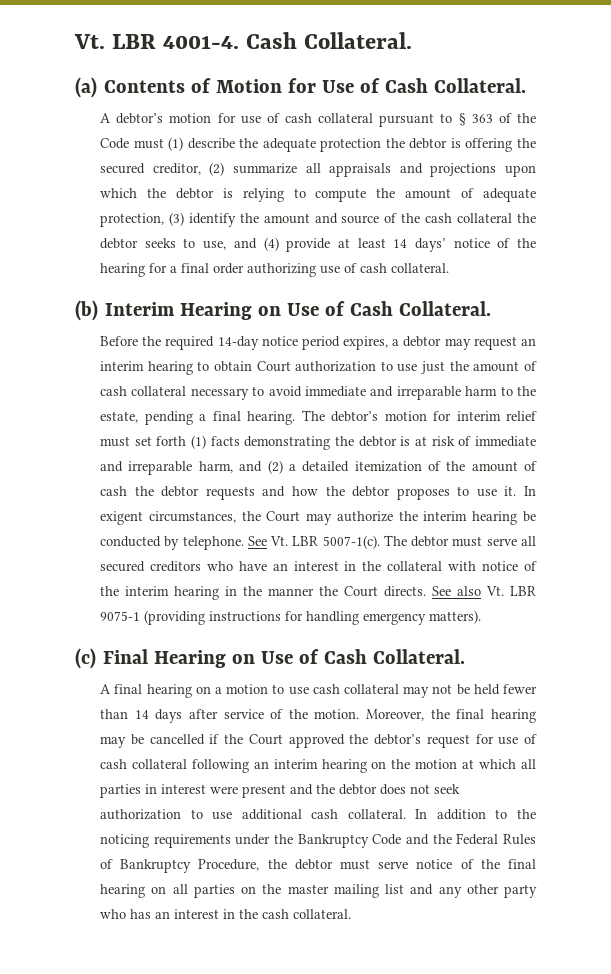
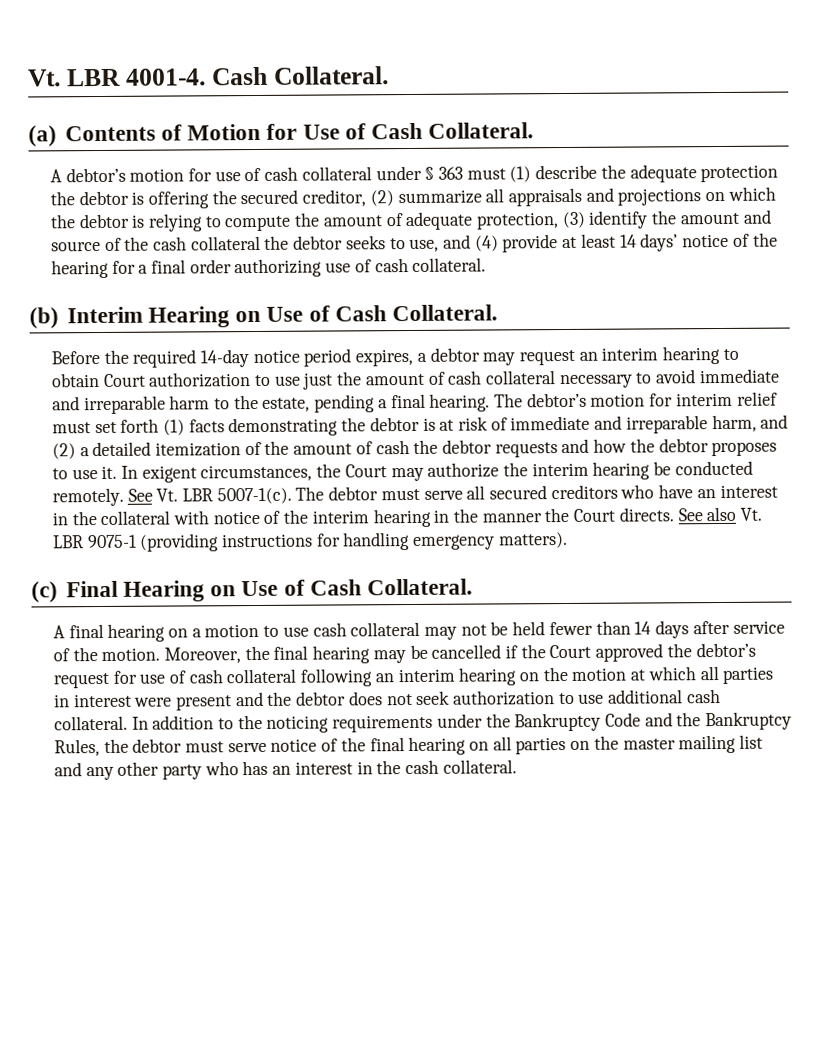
- A debtor’s motion for use of cash collateral pursuant to § 363 of the Code must (1) describe the adequate protection the debtor is offering the secured creditor, (2) summarize all appraisals and projections upon which the debtor is relying to compute the amount of adequate protection, (3) identify the amount and source of the cash collateral the debtor seeks to use, and (4) provide at least 14 days’ notice of the hearing for a final order authorizing use of cash collateral.
+ A debtor’s motion for use of cash collateral under § 363 must (1) describe the adequate protection the debtor is offering the secured creditor, (2) summarize all appraisals and projections on which the debtor is relying to compute the amount of adequate protection, (3) identify the amount and source of the cash collateral the debtor seeks to use, and (4) provide at least 14 days’ notice of the hearing for a final order authorizing use of cash collateral.
- In exigent circumstances, the Court may authorize the interim hearing be conducted by telephone.
+ In exigent circumstances, the Court may authorize the interim hearing be conducted remotely.
- In addition to the noticing requirements under the Bankruptcy Code and the Federal Rules of Bankruptcy Procedure, the debtor must serve notice of the final hearing on all parties on the master mailing list and any other party who has an interest in the cash collateral.
+ In addition to the noticing requirements under the Bankruptcy Code and the Bankruptcy Rules, the debtor must serve notice of the final hearing on all parties on the master mailing list and any other party who has an interest in the cash collateral.

